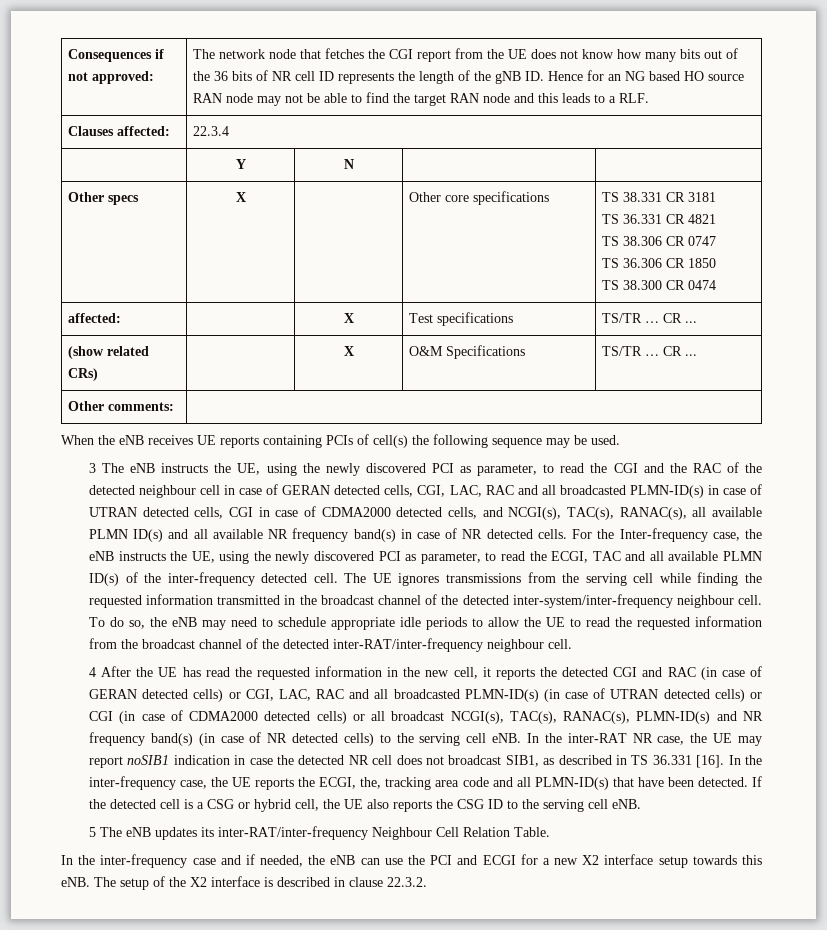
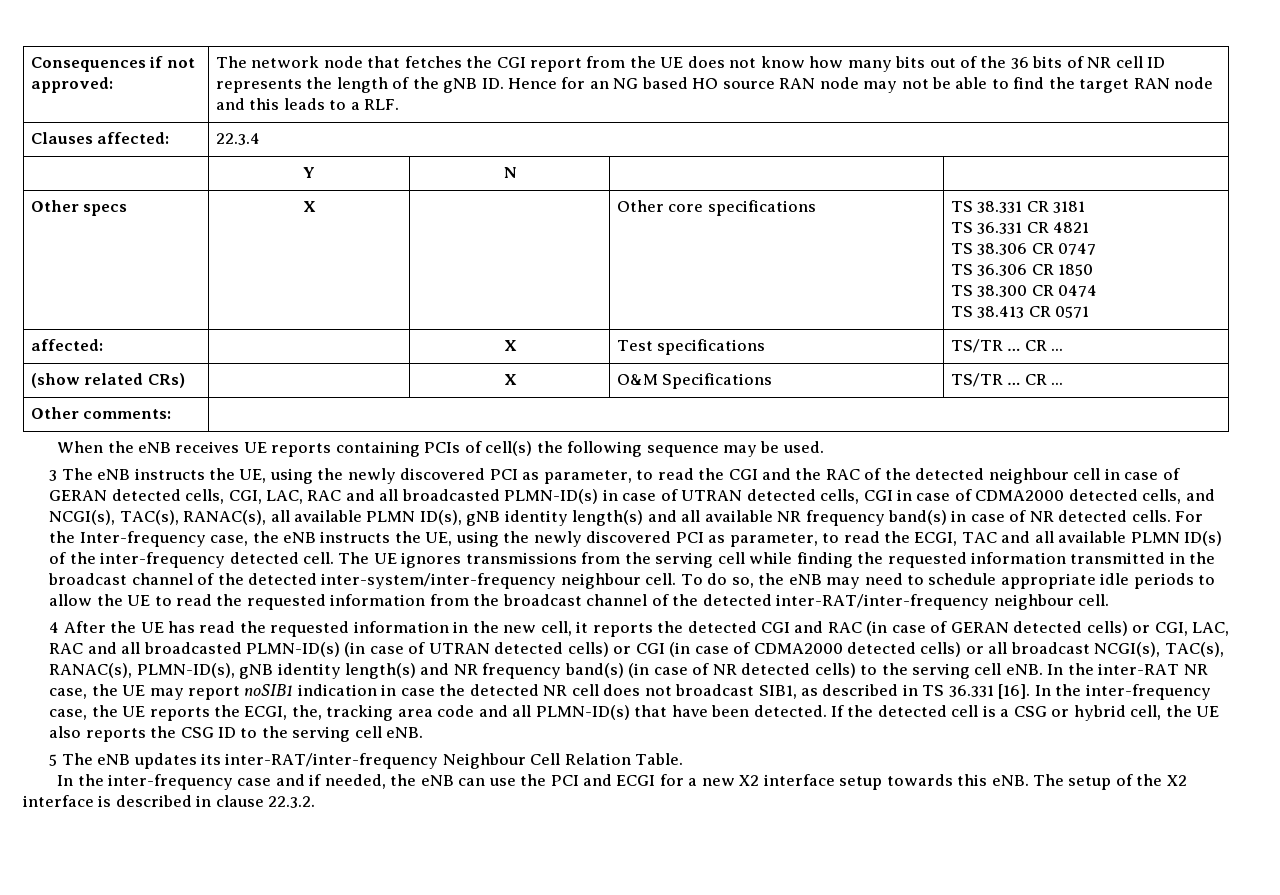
  Other specs | X | | Other core specifications | TS 38.331 CR 3181
  TS 36.331 CR 4821
  TS 38.306 CR 0747
  TS 36.306 CR 1850
  TS 38.300 CR 0474
+ TS 38.413 CR 0571
- 3 The eNB instructs the UE, using the newly discovered PCI as parameter, to read the CGI and the RAC of the detected neighbour cell in case of GERAN detected cells, CGI, LAC, RAC and all broadcasted PLMN-ID(s) in case of UTRAN detected cells, CGI in case of CDMA2000 detected cells, and NCGI(s), TAC(s), RANAC(s), all available PLMN ID(s) and all available NR frequency band(s) in case of NR detected cells.
+ 3 The eNB instructs the UE, using the newly discovered PCI as parameter, to read the CGI and the RAC of the detected neighbour cell in case of GERAN detected cells, CGI, LAC, RAC and all broadcasted PLMN-ID(s) in case of UTRAN detected cells, CGI in case of CDMA2000 detected cells, and NCGI(s), TAC(s), RANAC(s), all available PLMN ID(s), gNB identity length(s) and all available NR frequency band(s) in case of NR detected cells.
- 4 After the UE has read the requested information in the new cell, it reports the detected CGI and RAC (in case of GERAN detected cells) or CGI, LAC, RAC and all broadcasted PLMN-ID(s) (in case of UTRAN detected cells) or CGI (in case of CDMA2000 detected cells) or all broadcast NCGI(s), TAC(s), RANAC(s), PLMN-ID(s) and NR frequency band(s) (in case of NR detected cells) to the serving cell eNB.
+ 4 After the UE has read the requested information in the new cell, it reports the detected CGI and RAC (in case of GERAN detected cells) or CGI, LAC, RAC and all broadcasted PLMN-ID(s) (in case of UTRAN detected cells) or CGI (in case of CDMA2000 detected cells) or all broadcast NCGI(s), TAC(s), RANAC(s), PLMN-ID(s), gNB identity length(s) and NR frequency band(s) (in case of NR detected cells) to the serving cell eNB.

